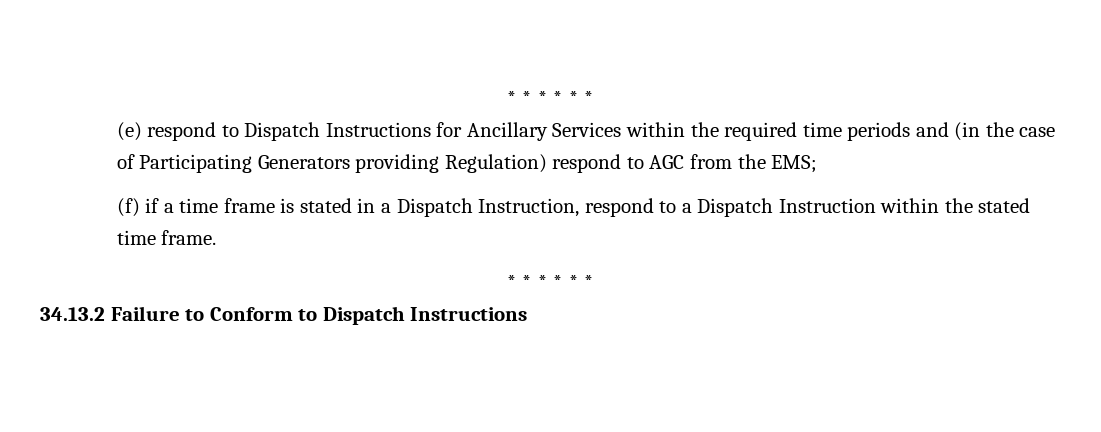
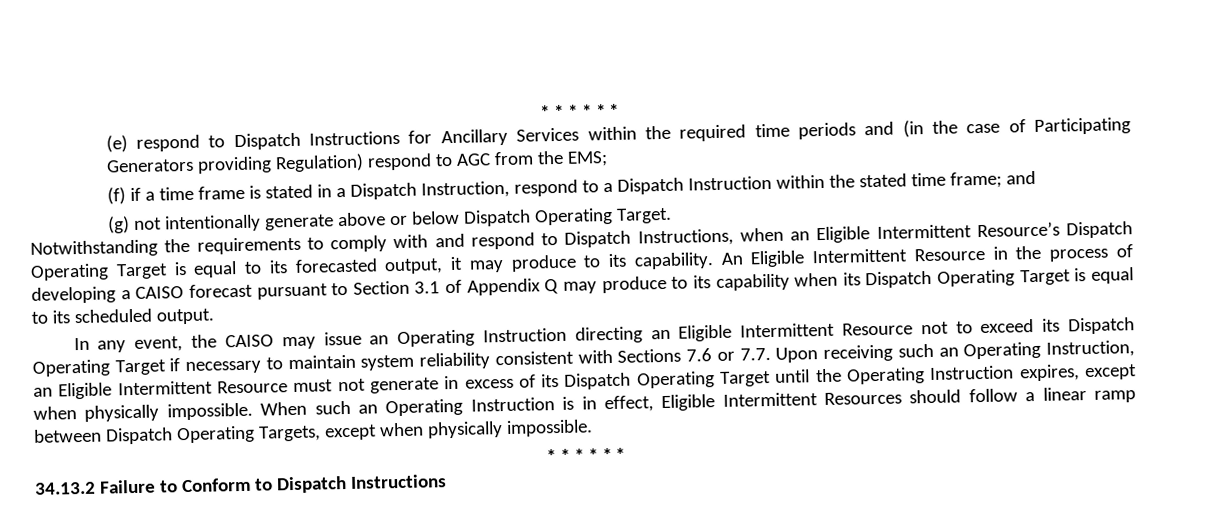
- (f) if a time frame is stated in a Dispatch Instruction, respond to a Dispatch Instruction within the stated time frame.
+ (f) if a time frame is stated in a Dispatch Instruction, respond to a Dispatch Instruction within the stated time frame; and
+ (g) not intentionally generate above or below Dispatch Operating Target.
+ Notwithstanding the requirements to comply with and respond to Dispatch Instructions, when an Eligible Intermittent Resource’s Dispatch Operating Target is equal to its forecasted output, it may produce to its capability. An Eligible Intermittent Resource in the process of developing a CAISO forecast pursuant to Section 3.1 of Appendix Q may produce to its capability when its Dispatch Operating Target is equal to its scheduled output.
+ In any event, the CAISO may issue an Operating Instruction directing an Eligible Intermittent Resource not to exceed its Dispatch Operating Target if necessary to maintain system reliability consistent with Sections 7.6 or 7.7. Upon receiving such an Operating Instruction, an Eligible Intermittent Resource must not generate in excess of its Dispatch Operating Target until the Operating Instruction expires, except when physically impossible. When such an Operating Instruction is in effect, Eligible Intermittent Resources should follow a linear ramp between Dispatch Operating Targets, except when physically impossible.

